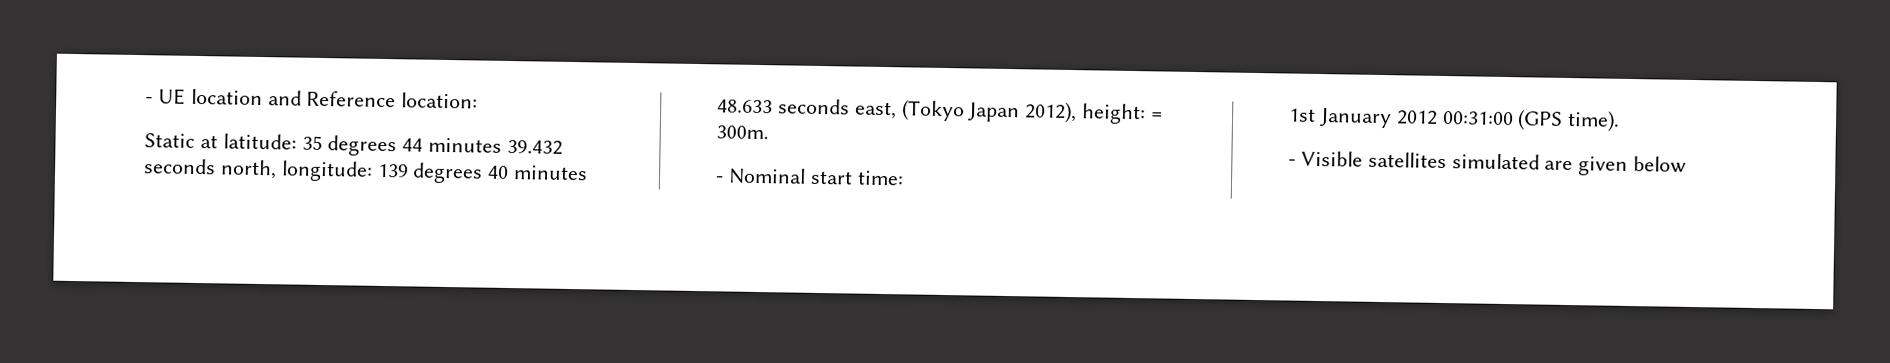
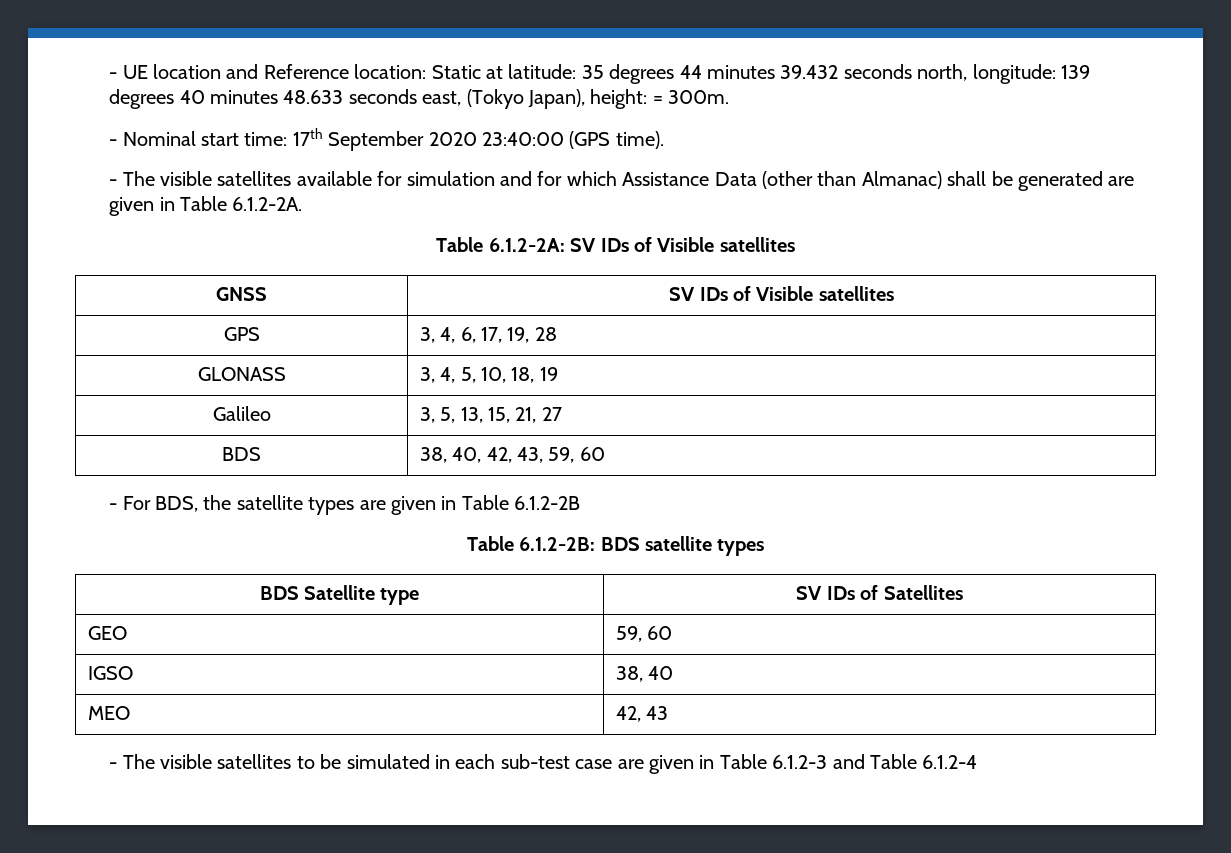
- - UE location and Reference location:
- Static at latitude: 35 degrees 44 minutes 39.432 seconds north, longitude: 139 degrees 40 minutes 48.633 seconds east, (Tokyo Japan 2012), height: = 300m.
+ - UE location and Reference location: Static at latitude: 35 degrees 44 minutes 39.432 seconds north, longitude: 139 degrees 40 minutes 48.633 seconds east, (Tokyo Japan), height: = 300m.
- - Nominal start time:
- 1st January 2012 00:31:00 (GPS time).
+ - Nominal start time: 17th September 2020 23:40:00 (GPS time).
- - Visible satellites simulated are given below
+ - The visible satellites available for simulation and for which Assistance Data (other than Almanac) shall be generated are given in Table 6.1.2-2A.
+ Table 6.1.2-2A: SV IDs of Visible satellites
+ GNSS | SV IDs of Visible satellites
+ GPS | 3, 4, 6, 17, 19, 28
+ GLONASS | 3, 4, 5, 10, 18, 19
+ Galileo | 3, 5, 13, 15, 21, 27
+ BDS | 38, 40, 42, 43, 59, 60
+ - For BDS, the satellite types are given in Table 6.1.2-2B
+ Table 6.1.2-2B: BDS satellite types
+ BDS Satellite type | SV IDs of Satellites
+ GEO | 59, 60
+ IGSO | 38, 40
+ MEO | 42, 43
+ - The visible satellites to be simulated in each sub-test case are given in Table 6.1.2-3 and Table 6.1.2-4

